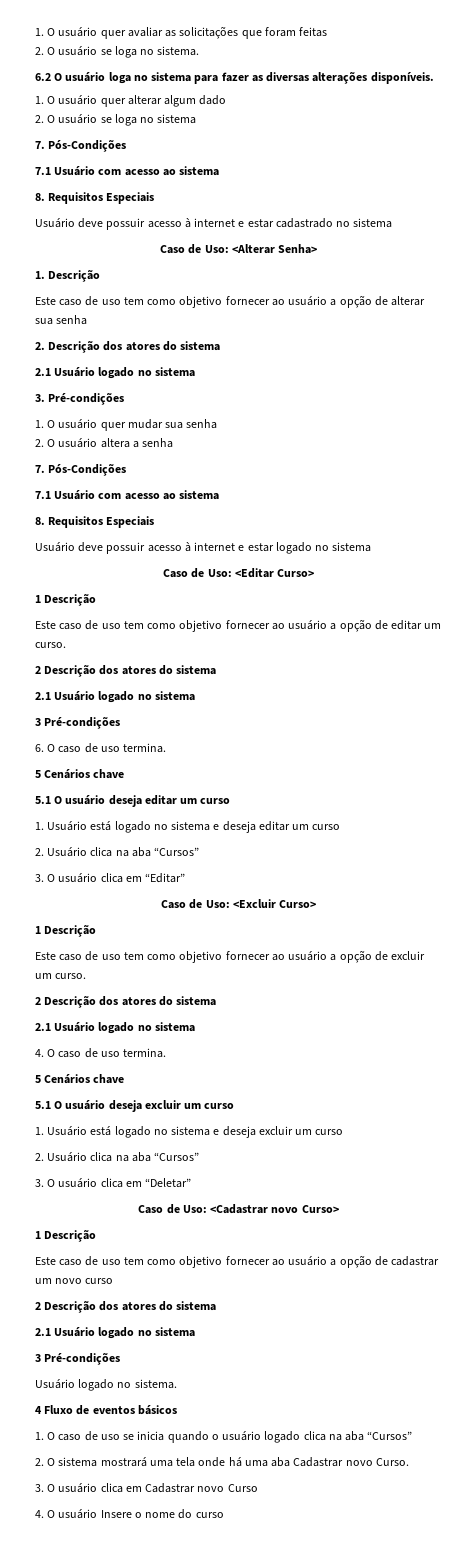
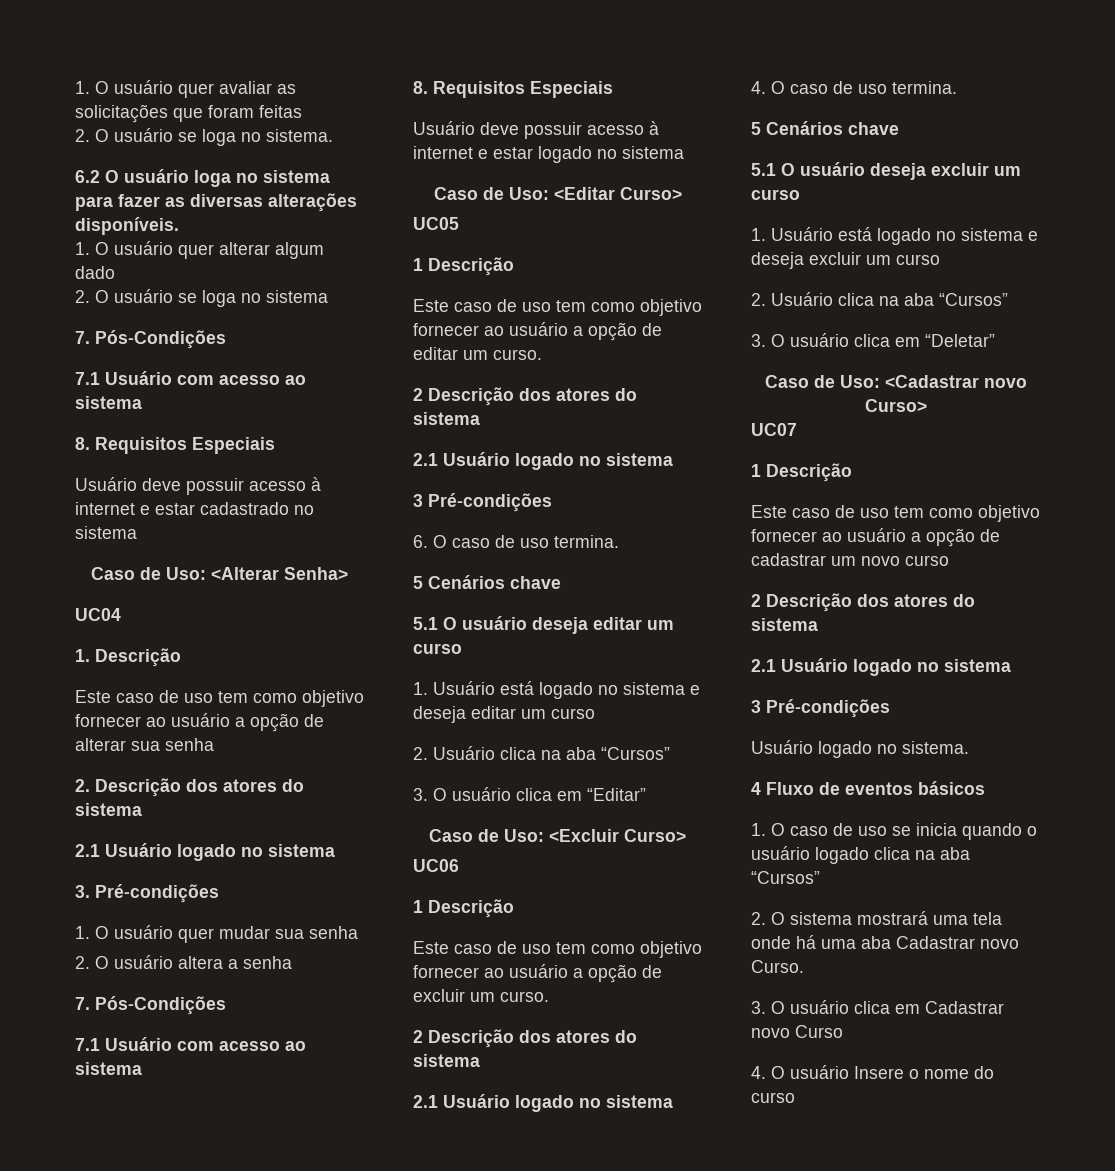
+ UC04
+ UC05
+ UC06
+ UC07

